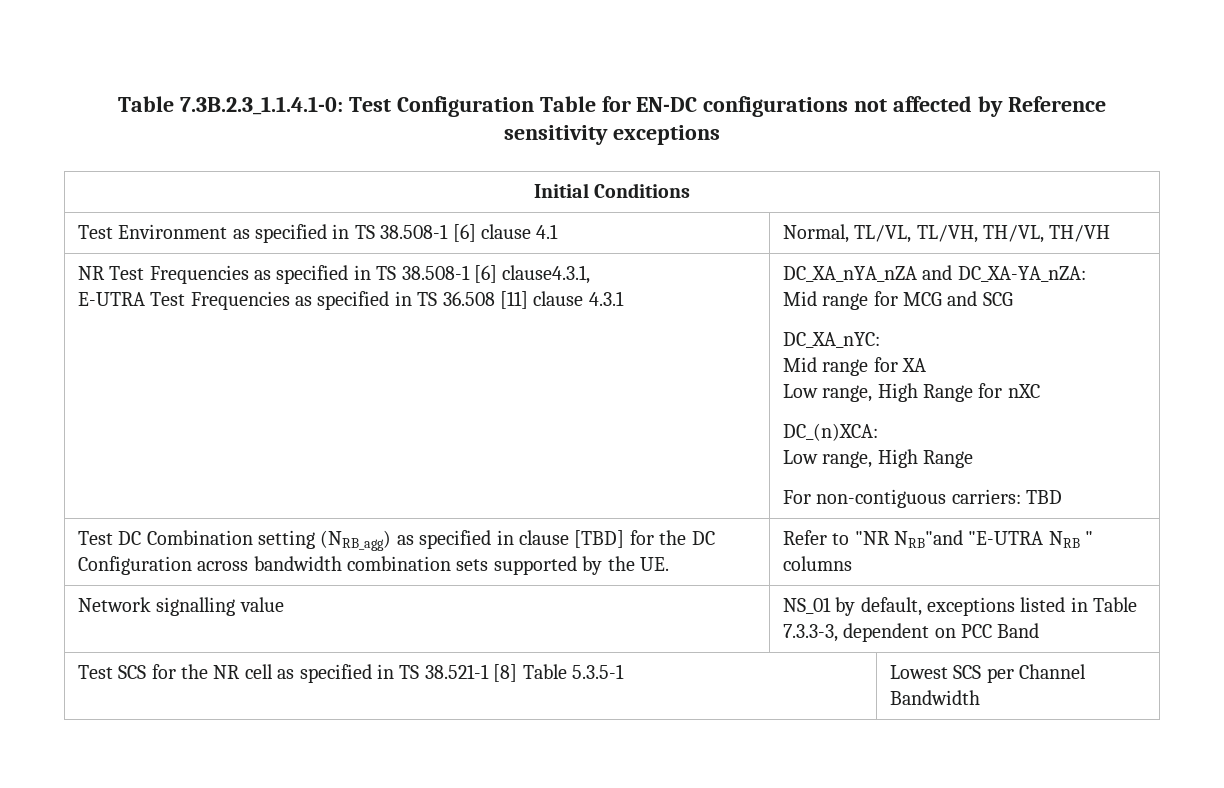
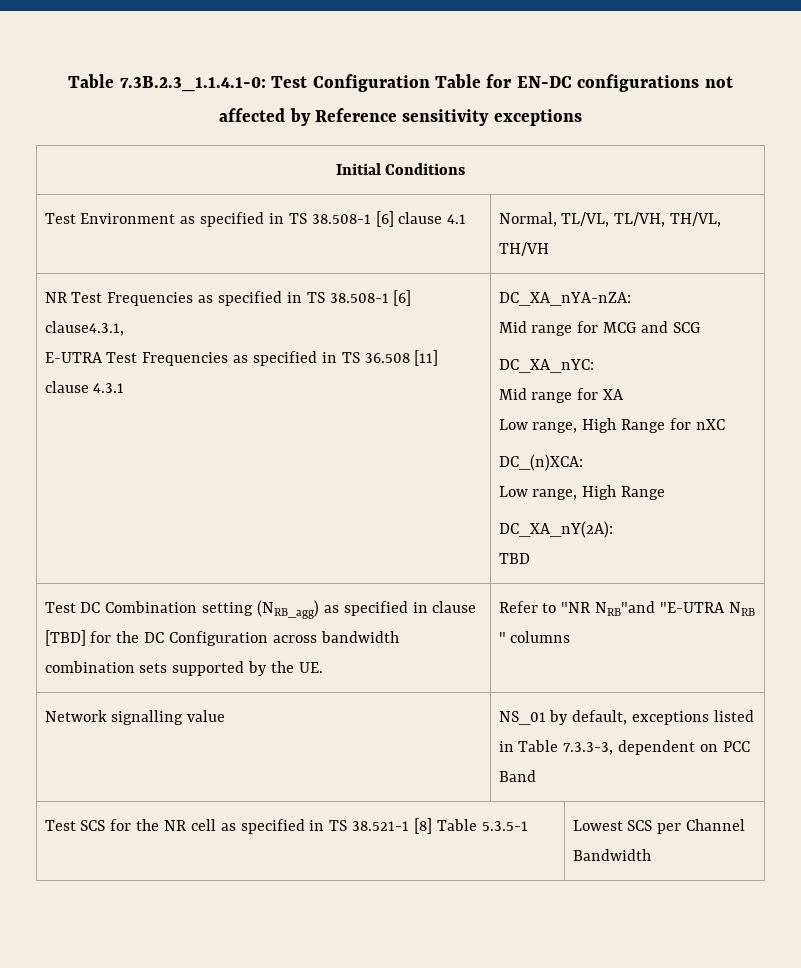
- DC_XA_nYA_nZA and DC_XA-YA_nZA:
+ DC_XA_nYA-nZA:
- For non-contiguous carriers: TBD
+ DC_XA_nY(2A):
+ TBD

